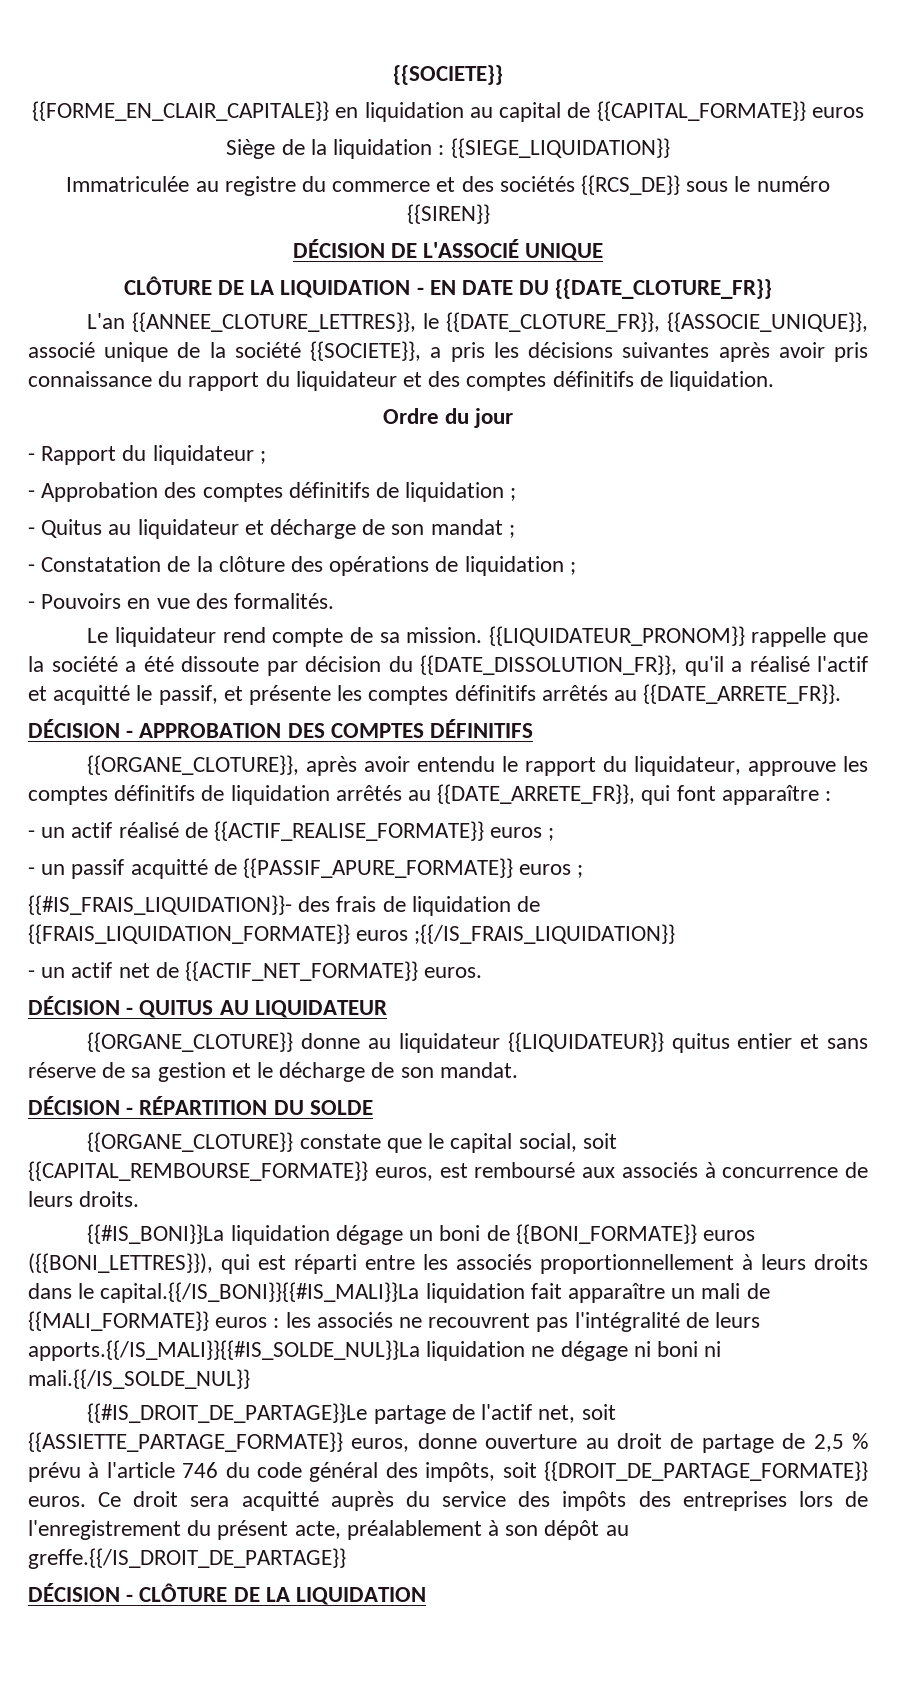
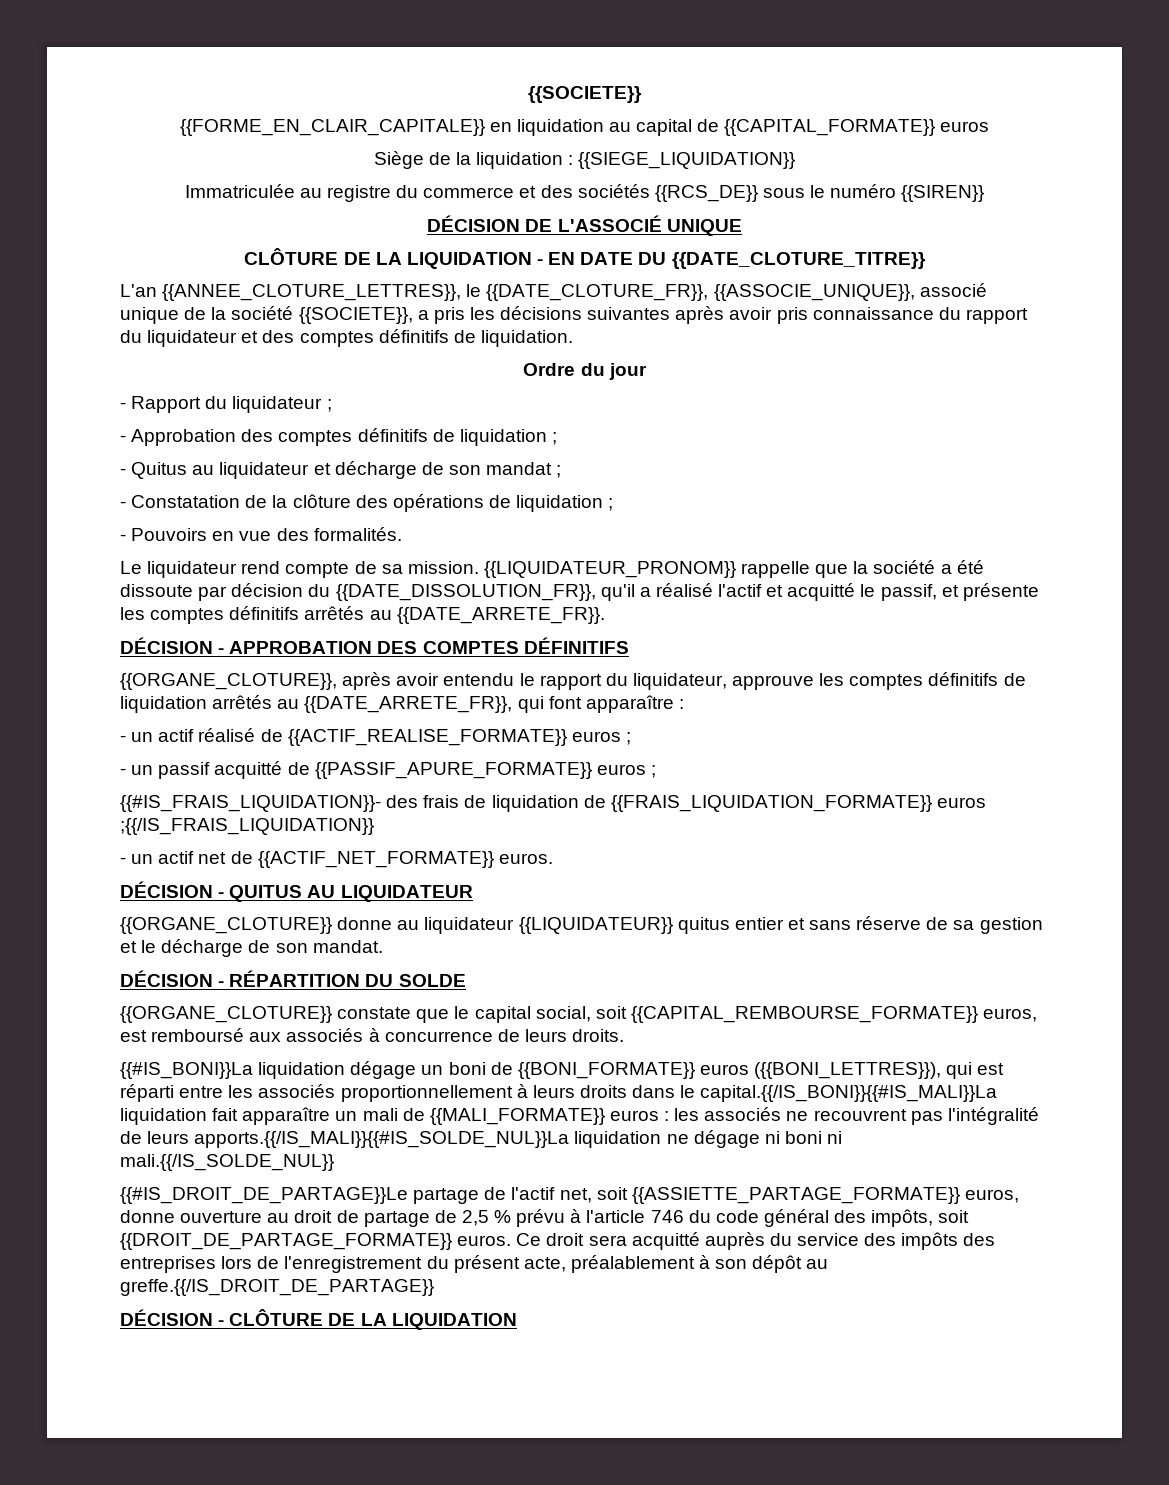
- CLÔTURE DE LA LIQUIDATION - EN DATE DU {{DATE_CLOTURE_FR}}
+ CLÔTURE DE LA LIQUIDATION - EN DATE DU {{DATE_CLOTURE_TITRE}}

